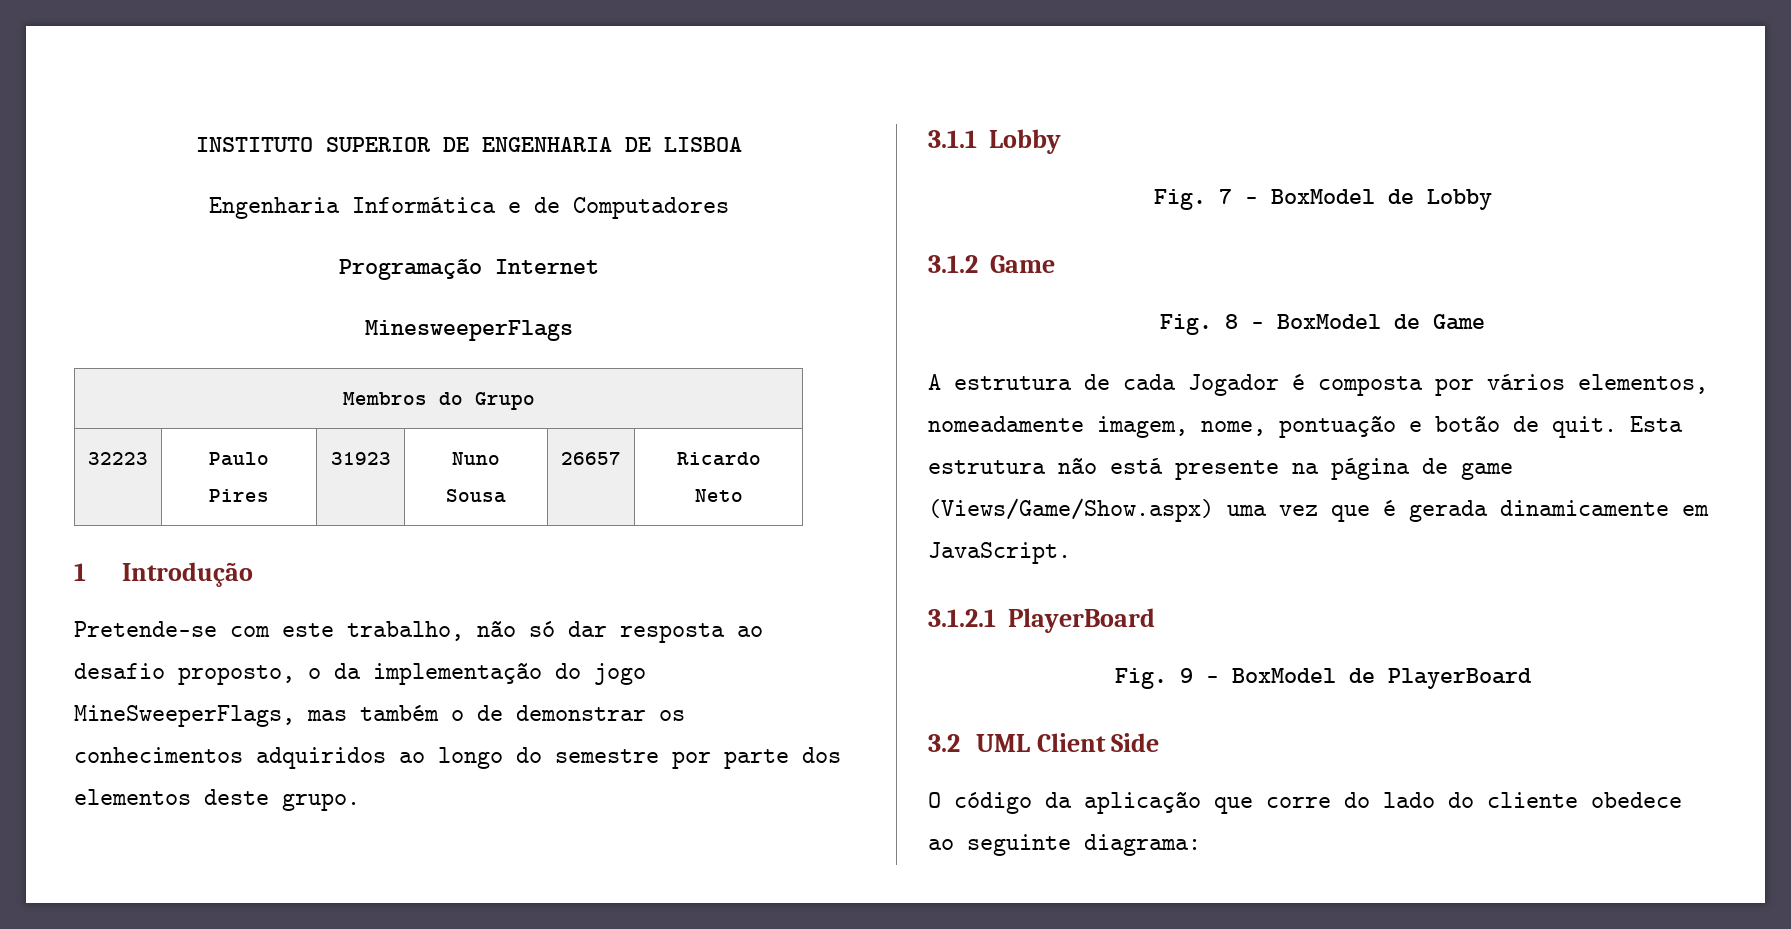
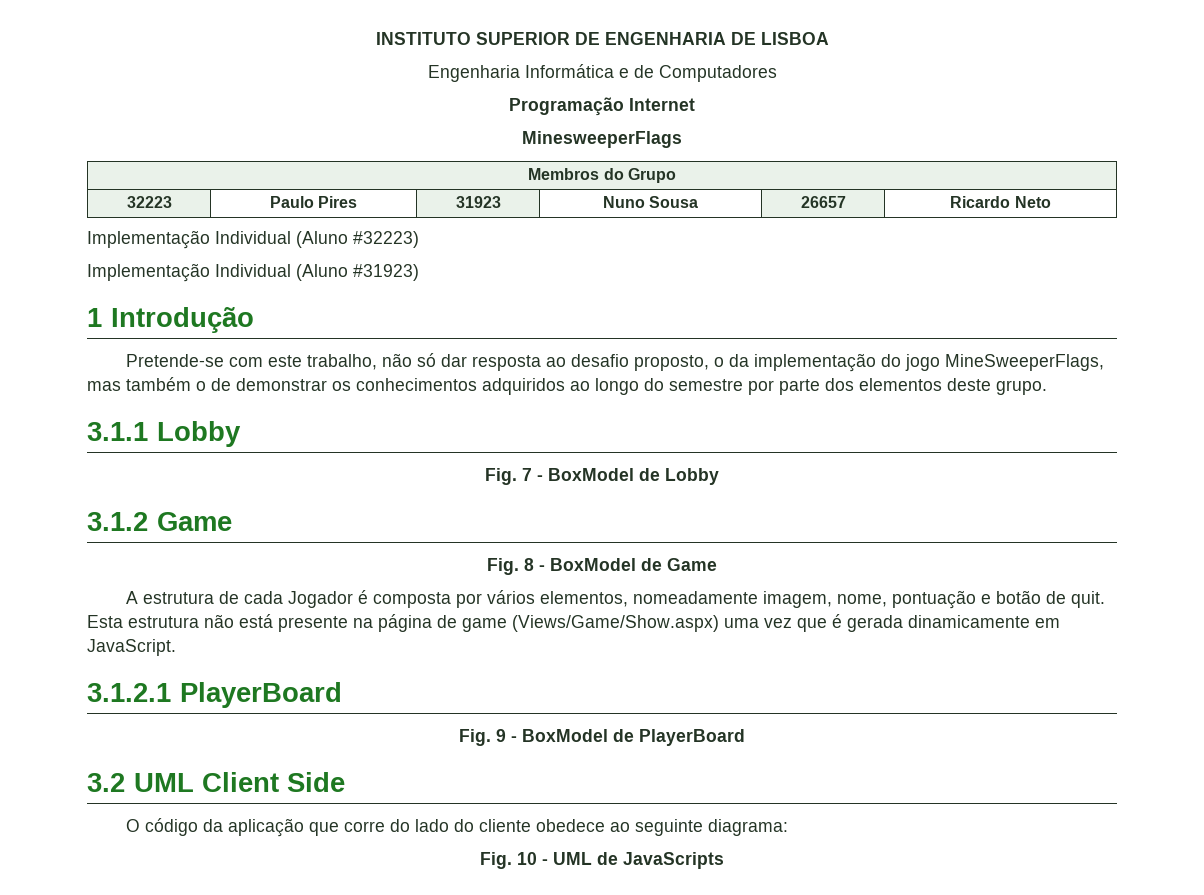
+ Implementação Individual (Aluno #32223)
+ Implementação Individual (Aluno #31923)
+ Fig. 10 - UML de JavaScripts

